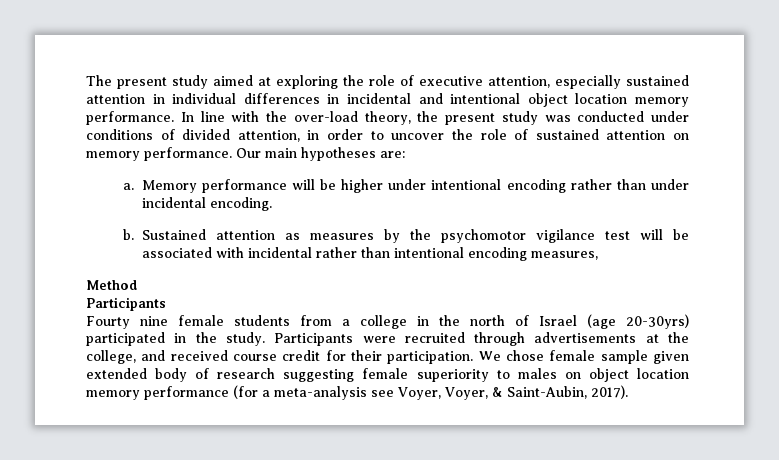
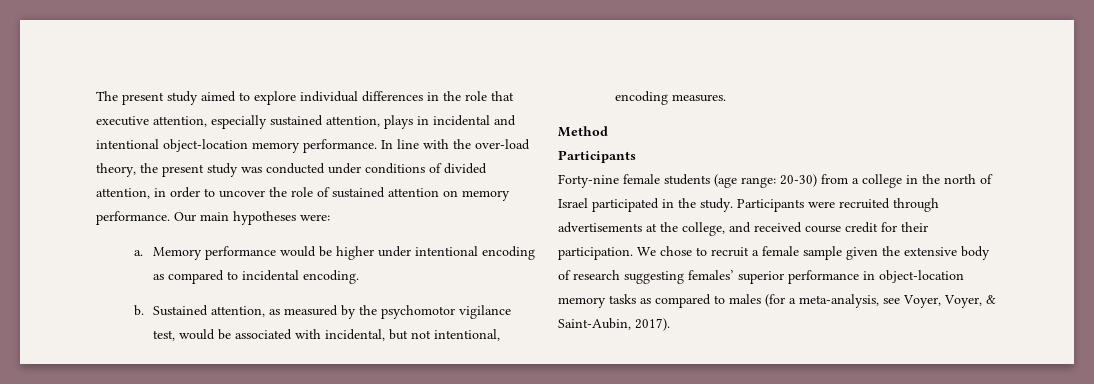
- The present study aimed at exploring the role of executive attention, especially sustained attention in individual differences in incidental and intentional object location memory performance.
+ The present study aimed to explore individual differences in the role that executive attention, especially sustained attention, plays in incidental and intentional object-location memory performance.
- Our main hypotheses are:
+ Our main hypotheses were:
- Memory performance will be higher under intentional encoding rather than under incidental encoding.
+ Memory performance would be higher under intentional encoding as compared to incidental encoding.
- Sustained attention as measures by the psychomotor vigilance test will be associated with incidental rather than intentional encoding measures,
+ Sustained attention, as measured by the psychomotor vigilance test, would be associated with incidental, but not intentional, encoding measures.
  Method
  Participants
- Fourty nine female students from a college in the north of Israel (age 20-30yrs) participated in the study.
+ Forty-nine female students (age range: 20-30) from a college in the north of Israel participated in the study.
- We chose female sample given extended body of research suggesting female superiority to males on object location memory performance (for a meta-analysis see Voyer, Voyer, & Saint-Aubin, 2017).
+ We chose to recruit a female sample given the extensive body of research suggesting females’ superior performance in object-location memory tasks as compared to males (for a meta-analysis, see Voyer, Voyer, & Saint-Aubin, 2017).

